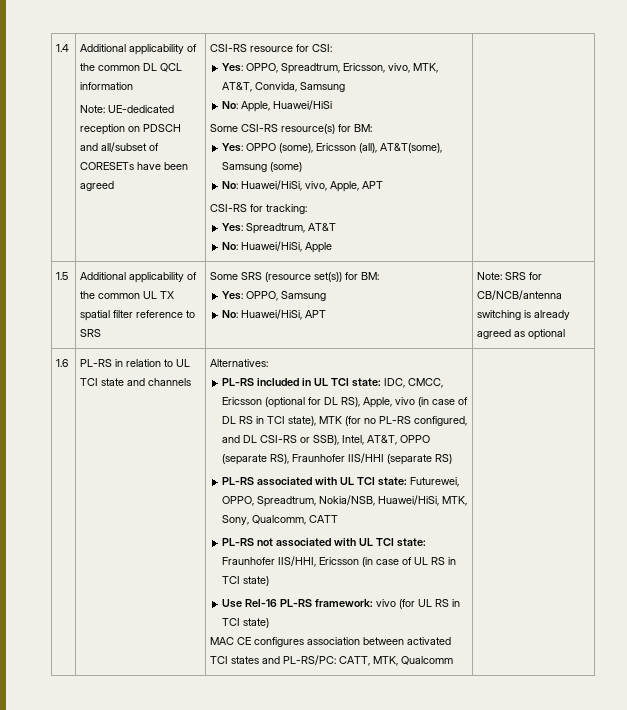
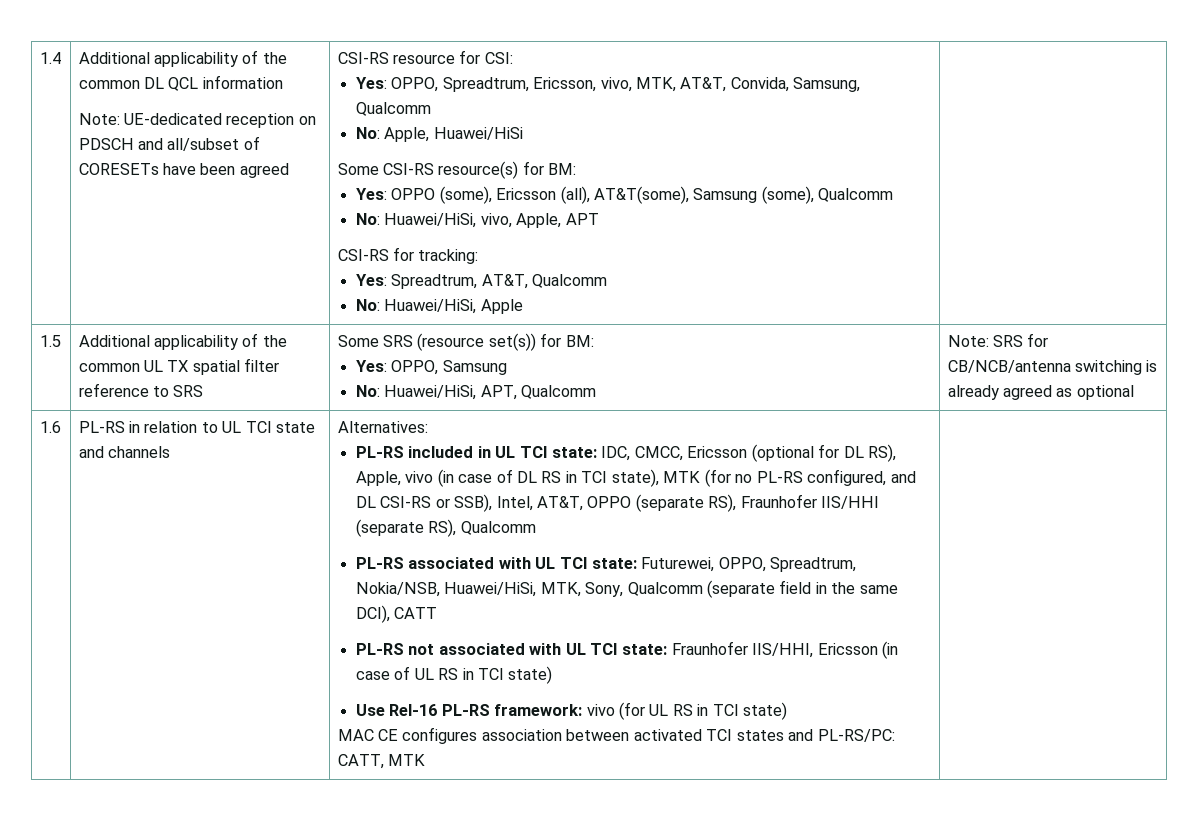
- Yes: OPPO, Spreadtrum, Ericsson, vivo, MTK, AT&T, Convida, Samsung
+ Yes: OPPO, Spreadtrum, Ericsson, vivo, MTK, AT&T, Convida, Samsung, Qualcomm
- Yes: OPPO (some), Ericsson (all), AT&T(some), Samsung (some)
+ Yes: OPPO (some), Ericsson (all), AT&T(some), Samsung (some), Qualcomm
- Yes: Spreadtrum, AT&T
+ Yes: Spreadtrum, AT&T, Qualcomm
  1.5 | Additional applicability of the common UL TX spatial filter reference to SRS | Some SRS (resource set(s)) for BM:
  Yes: OPPO, Samsung
- No: Huawei/HiSi, APT | Note: SRS for CB/NCB/antenna switching is already agreed as optional
+ No: Huawei/HiSi, APT, Qualcomm | Note: SRS for CB/NCB/antenna switching is already agreed as optional
- PL-RS included in UL TCI state: IDC, CMCC, Ericsson (optional for DL RS), Apple, vivo (in case of DL RS in TCI state), MTK (for no PL-RS configured, and DL CSI-RS or SSB), Intel, AT&T, OPPO (separate RS), Fraunhofer IIS/HHI (separate RS)
+ PL-RS included in UL TCI state: IDC, CMCC, Ericsson (optional for DL RS), Apple, vivo (in case of DL RS in TCI state), MTK (for no PL-RS configured, and DL CSI-RS or SSB), Intel, AT&T, OPPO (separate RS), Fraunhofer IIS/HHI (separate RS), Qualcomm
- PL-RS associated with UL TCI state: Futurewei, OPPO, Spreadtrum, Nokia/NSB, Huawei/HiSi, MTK, Sony, Qualcomm, CATT
+ PL-RS associated with UL TCI state: Futurewei, OPPO, Spreadtrum, Nokia/NSB, Huawei/HiSi, MTK, Sony, Qualcomm (separate field in the same DCI), CATT
- MAC CE configures association between activated TCI states and PL-RS/PC: CATT, MTK, Qualcomm
+ MAC CE configures association between activated TCI states and PL-RS/PC: CATT, MTK

